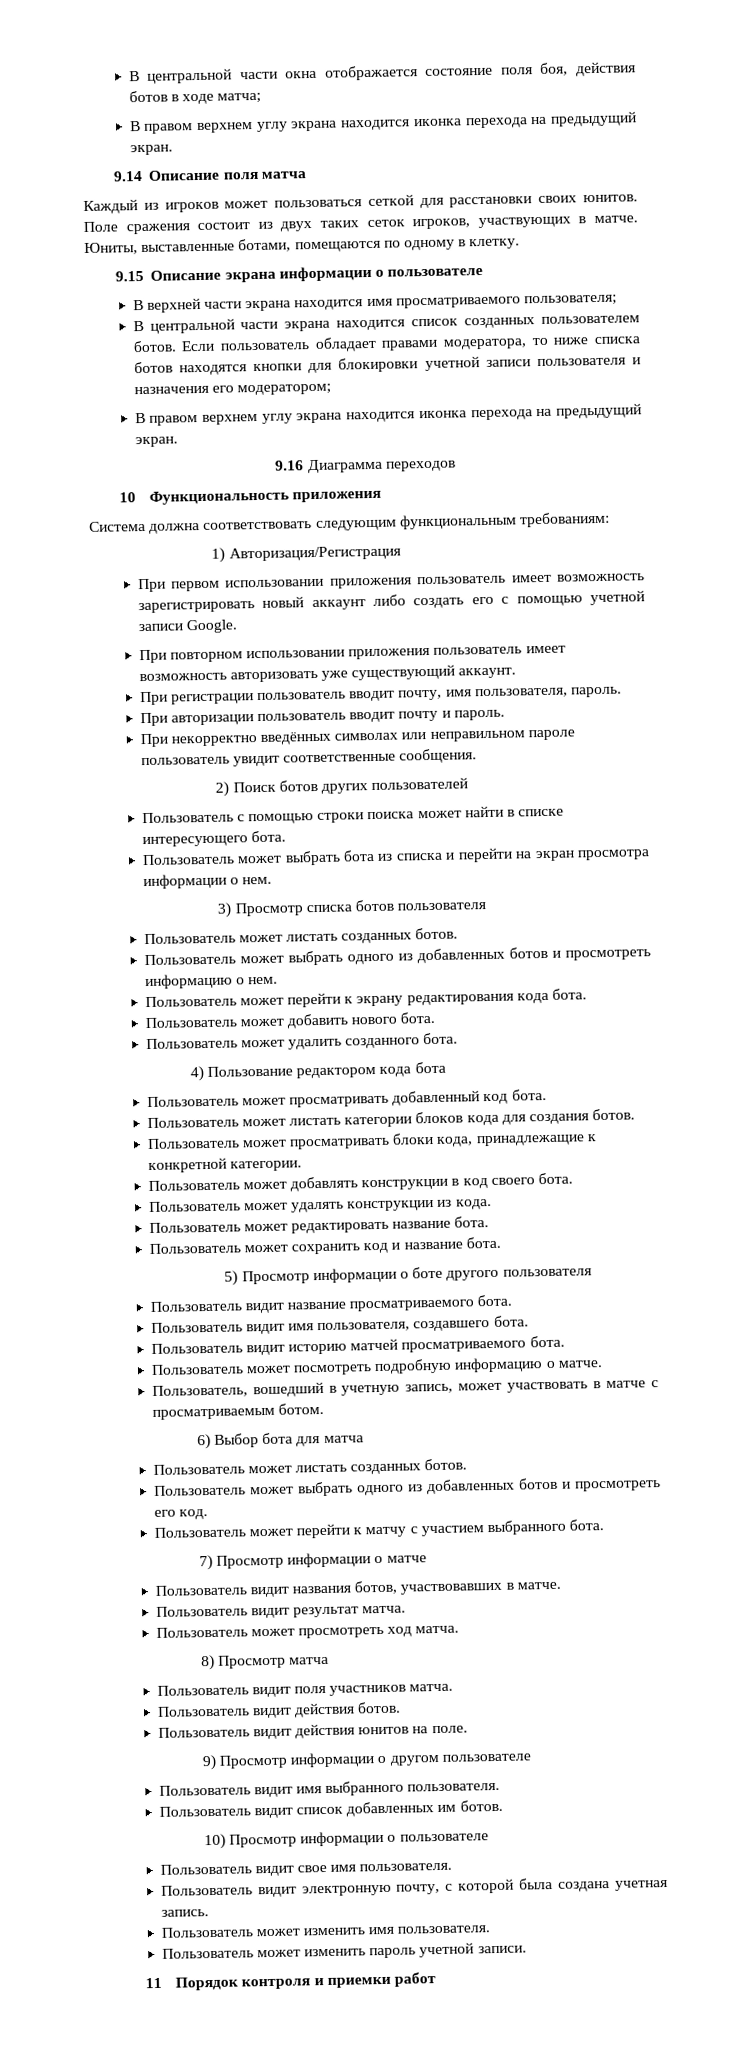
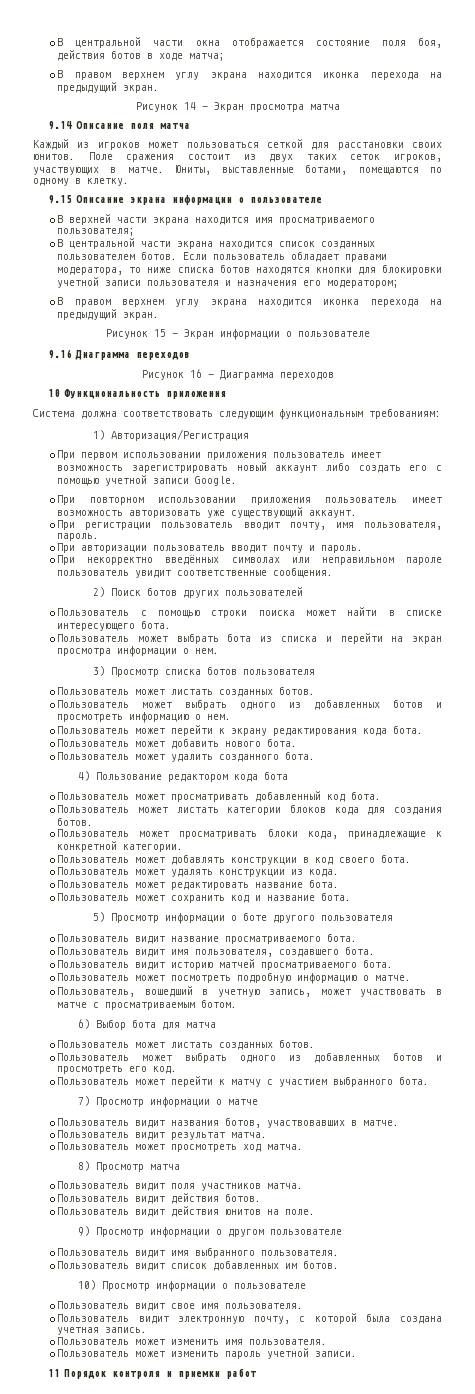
+ Рисунок 14 - Экран просмотра матча
+ Рисунок 15 - Экран информации о пользователе
  9.16 Диаграмма переходов
+ Рисунок 16 - Диаграмма переходов

